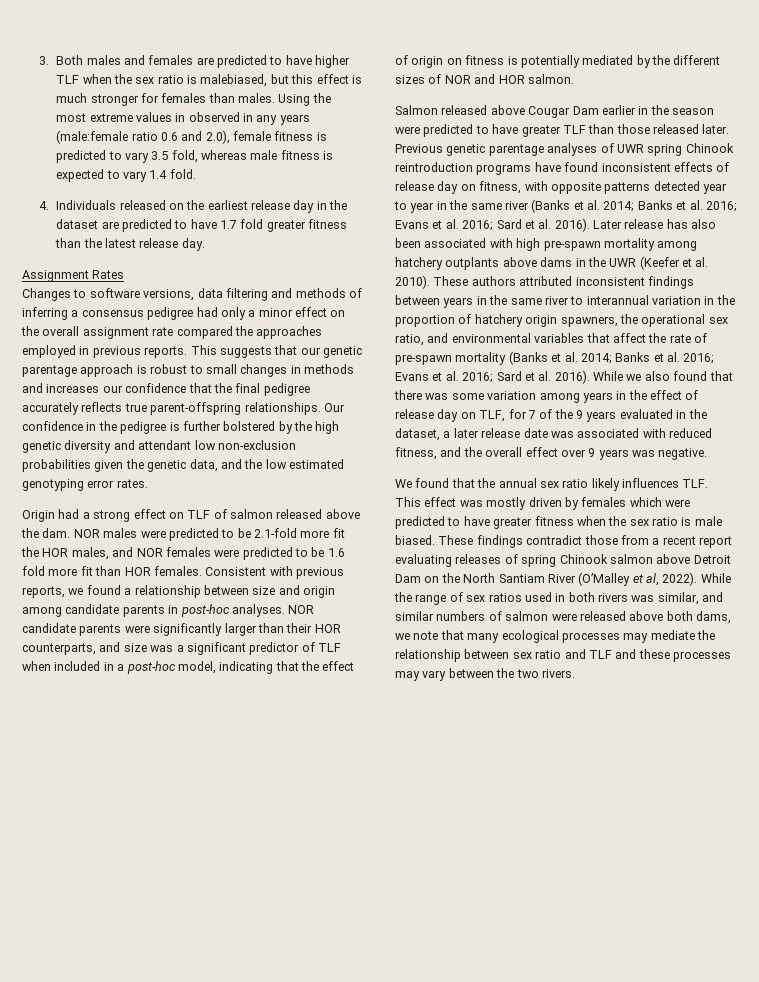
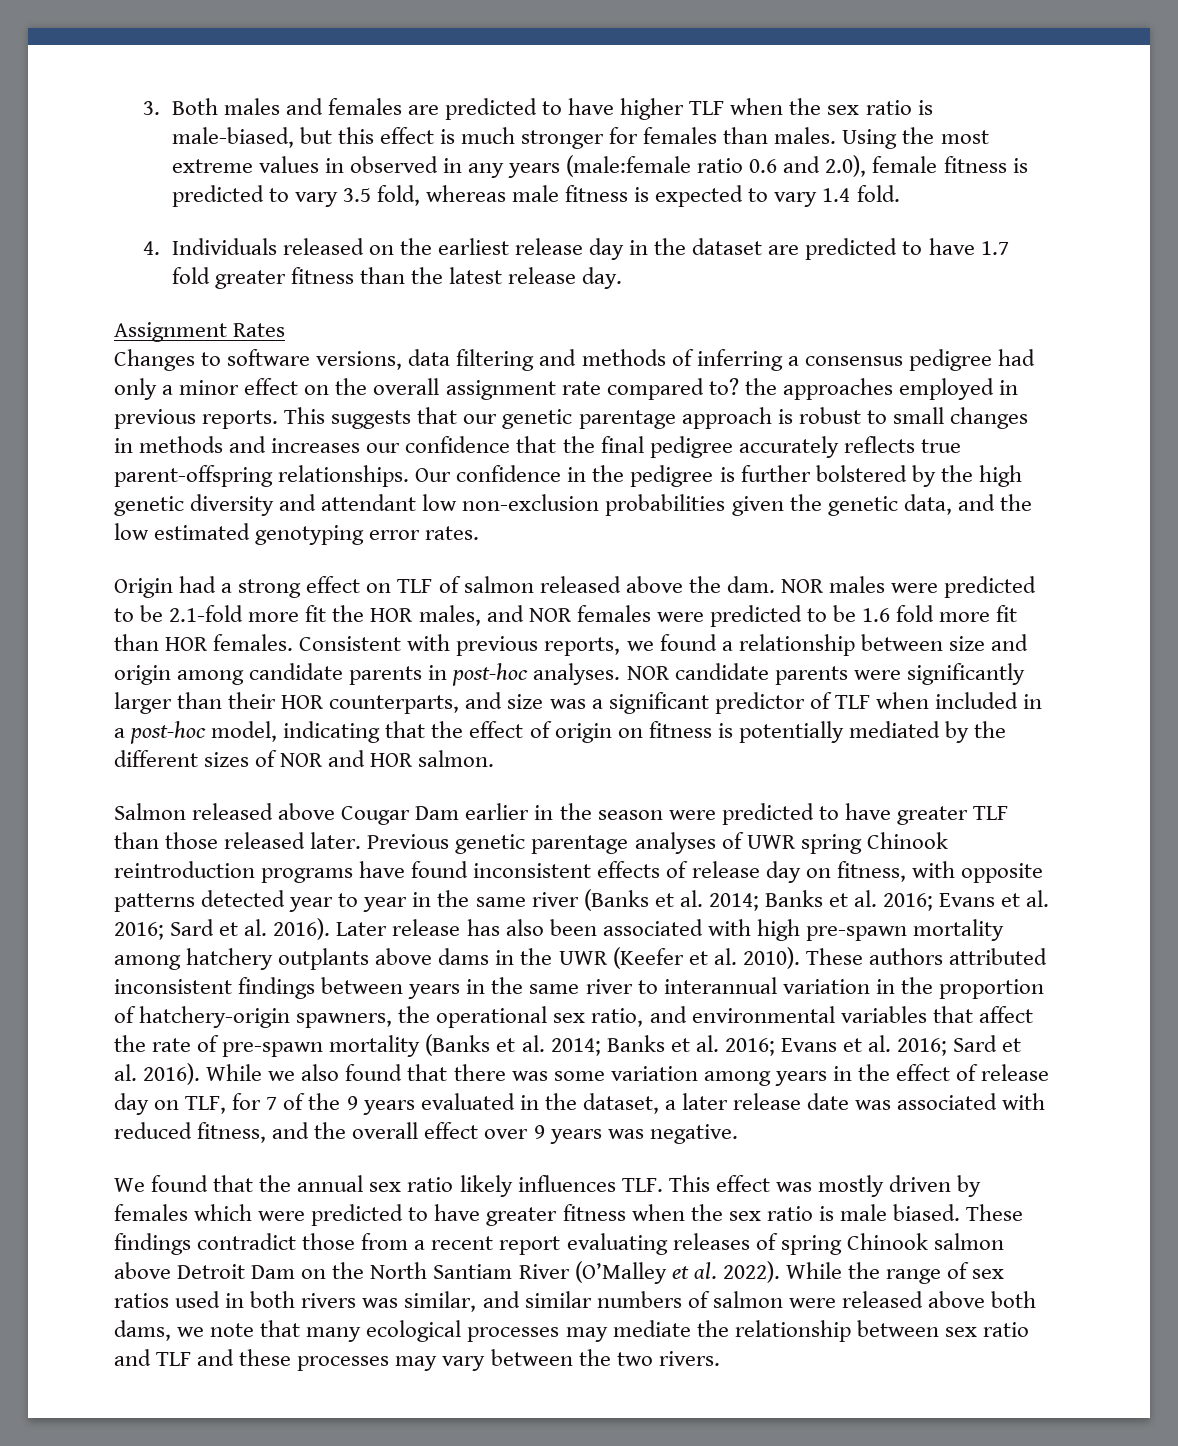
- 3. Both males and females are predicted to have higher TLF when the sex ratio is malebiased, but this effect is much stronger for females than males.
+ 3. Both males and females are predicted to have higher TLF when the sex ratio is male-biased, but this effect is much stronger for females than males.
- Changes to software versions, data filtering and methods of inferring a consensus pedigree had only a minor effect on the overall assignment rate compared the approaches employed in previous reports.
+ Changes to software versions, data filtering and methods of inferring a consensus pedigree had only a minor effect on the overall assignment rate compared to? the approaches employed in previous reports.
- These authors attributed inconsistent findings between years in the same river to interannual variation in the proportion of hatchery origin spawners, the operational sex ratio, and environmental variables that affect the rate of pre-spawn mortality (Banks et al. 2014; Banks et al. 2016; Evans et al. 2016; Sard et al. 2016).
+ These authors attributed inconsistent findings between years in the same river to interannual variation in the proportion of hatchery-origin spawners, the operational sex ratio, and environmental variables that affect the rate of pre-spawn mortality (Banks et al. 2014; Banks et al. 2016; Evans et al. 2016; Sard et al. 2016).
- These findings contradict those from a recent report evaluating releases of spring Chinook salmon above Detroit Dam on the North Santiam River (O’Malley et al, 2022).
+ These findings contradict those from a recent report evaluating releases of spring Chinook salmon above Detroit Dam on the North Santiam River (O’Malley et al. 2022).

